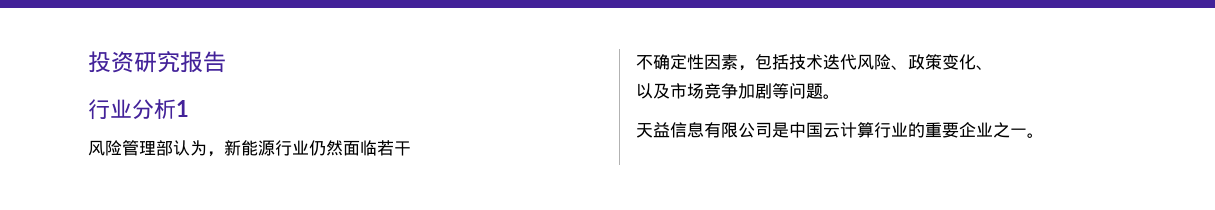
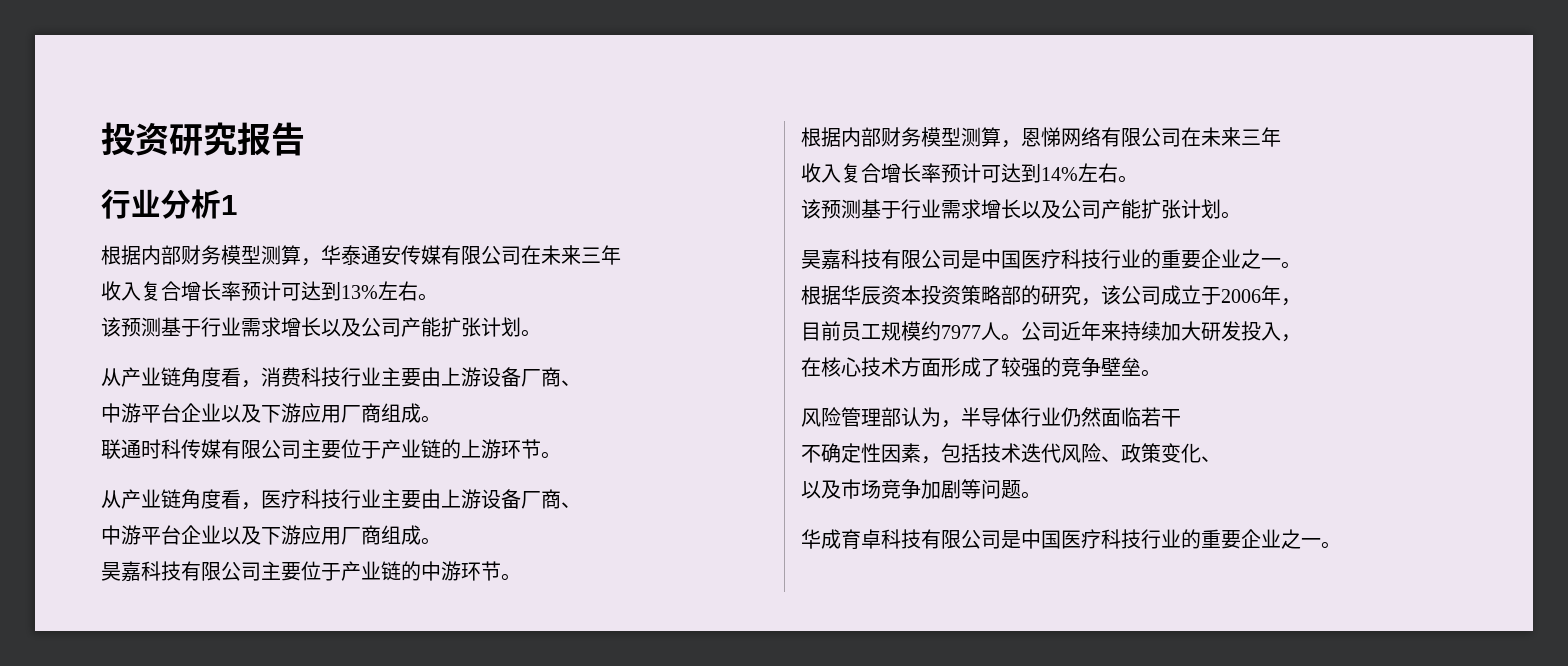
+ 根据内部财务模型测算，华泰通安传媒有限公司在未来三年
+ 收入复合增长率预计可达到13%左右。
+ 该预测基于行业需求增长以及公司产能扩张计划。
+ 从产业链角度看，消费科技行业主要由上游设备厂商、
+ 中游平台企业以及下游应用厂商组成。
+ 联通时科传媒有限公司主要位于产业链的上游环节。
+ 从产业链角度看，医疗科技行业主要由上游设备厂商、
+ 中游平台企业以及下游应用厂商组成。
+ 昊嘉科技有限公司主要位于产业链的中游环节。
+ 根据内部财务模型测算，恩悌网络有限公司在未来三年
+ 收入复合增长率预计可达到14%左右。
+ 该预测基于行业需求增长以及公司产能扩张计划。
+ 昊嘉科技有限公司是中国医疗科技行业的重要企业之一。
+ 根据华辰资本投资策略部的研究，该公司成立于2006年，
+ 目前员工规模约7977人。公司近年来持续加大研发投入，
+ 在核心技术方面形成了较强的竞争壁垒。
- 风险管理部认为，新能源行业仍然面临若干
+ 风险管理部认为，半导体行业仍然面临若干
- 天益信息有限公司是中国云计算行业的重要企业之一。
+ 华成育卓科技有限公司是中国医疗科技行业的重要企业之一。

